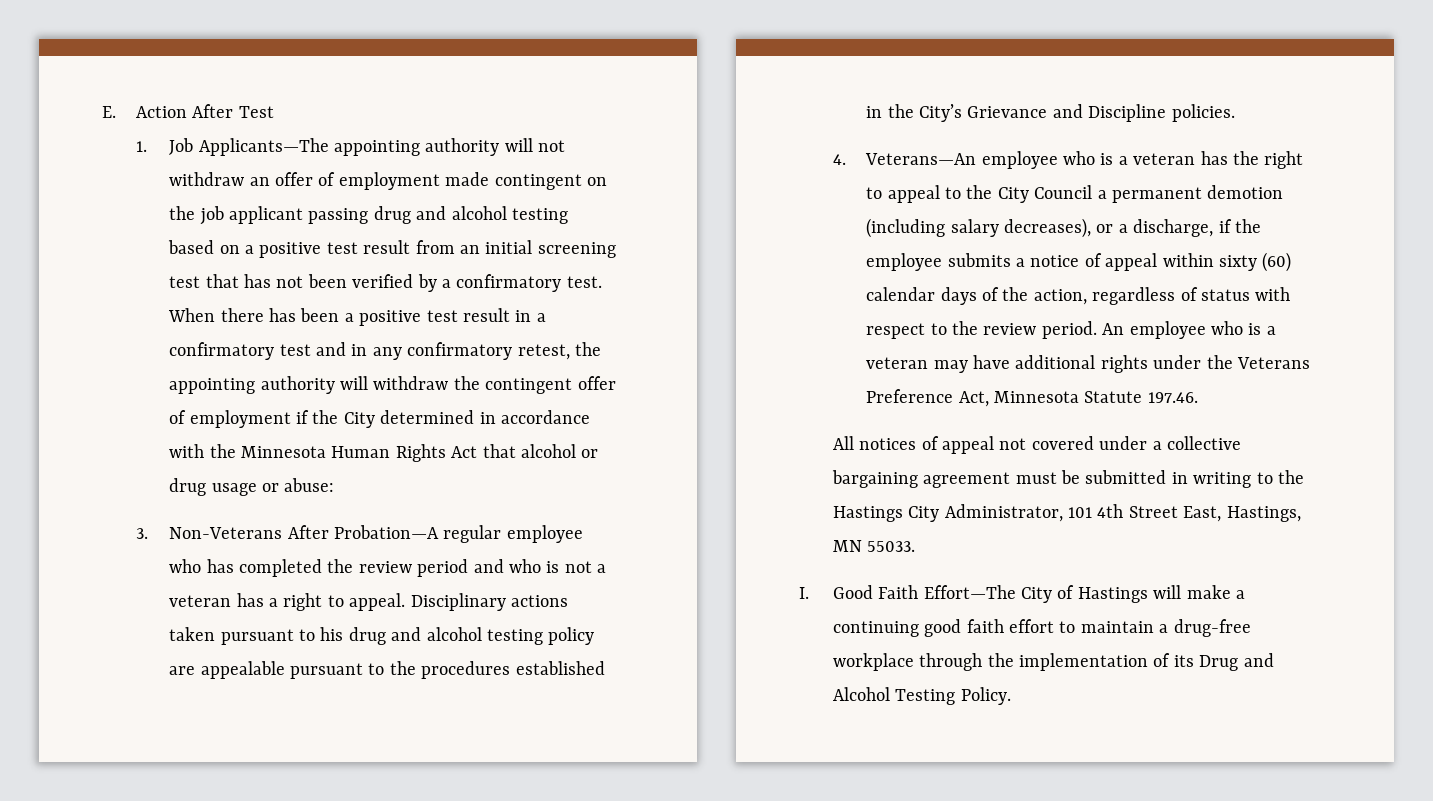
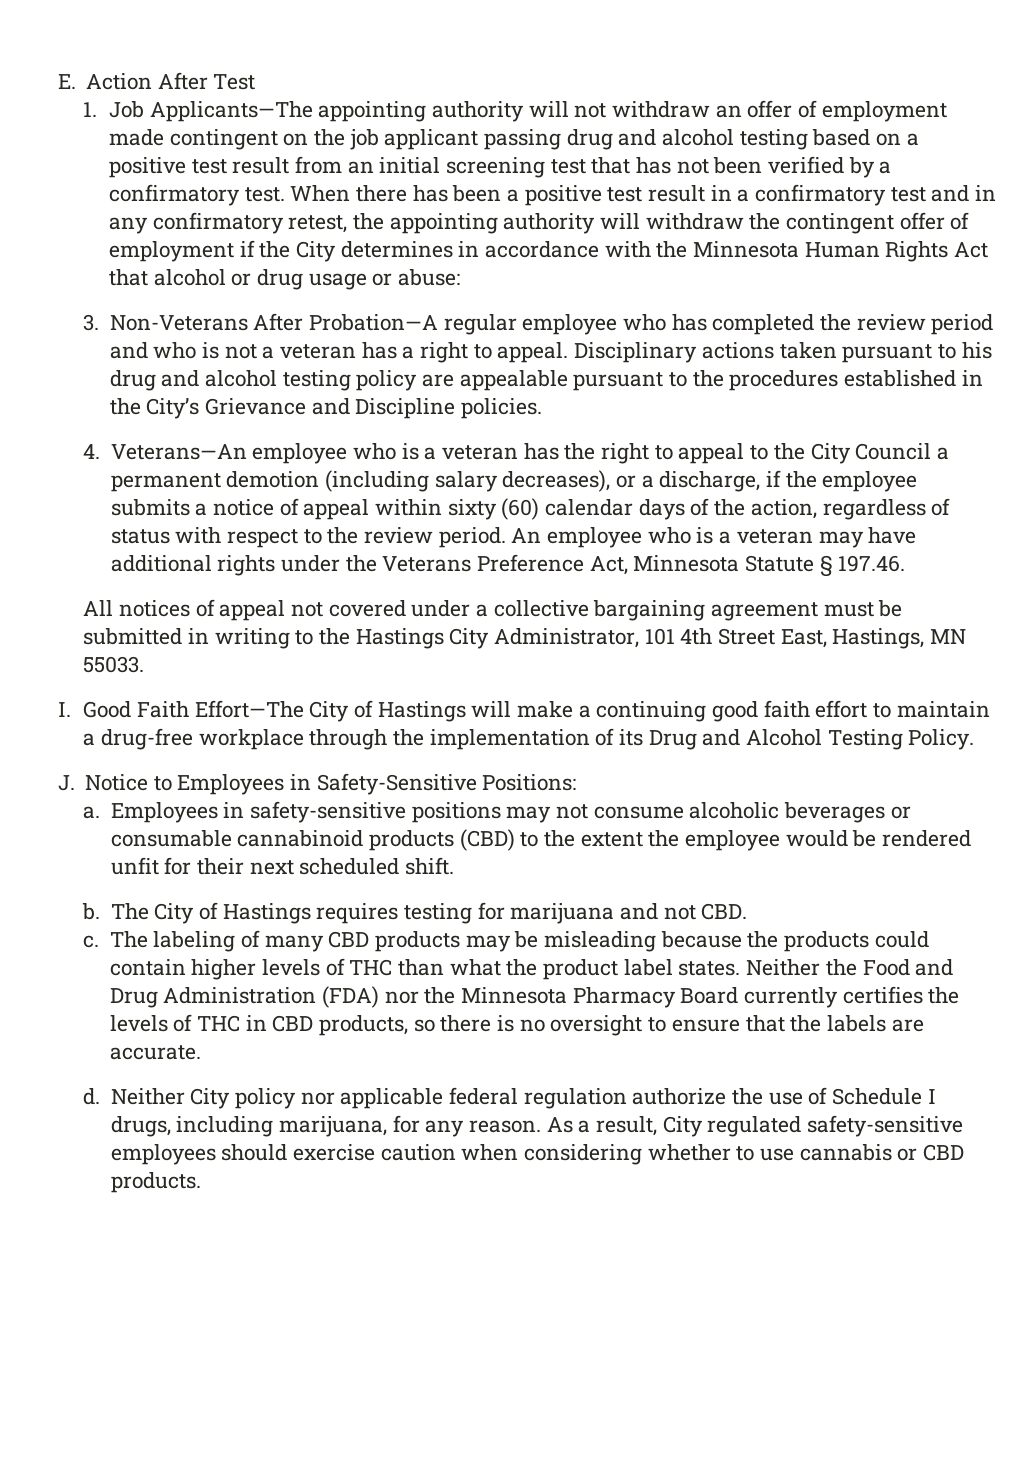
- When there has been a positive test result in a confirmatory test and in any confirmatory retest, the appointing authority will withdraw the contingent offer of employment if the City determined in accordance with the Minnesota Human Rights Act that alcohol or drug usage or abuse:
+ When there has been a positive test result in a confirmatory test and in any confirmatory retest, the appointing authority will withdraw the contingent offer of employment if the City determines in accordance with the Minnesota Human Rights Act that alcohol or drug usage or abuse:
- An employee who is a veteran may have additional rights under the Veterans Preference Act, Minnesota Statute 197.46.
+ An employee who is a veteran may have additional rights under the Veterans Preference Act, Minnesota Statute § 197.46.
+ J. Notice to Employees in Safety-Sensitive Positions:
+ a. Employees in safety-sensitive positions may not consume alcoholic beverages or consumable cannabinoid products (CBD) to the extent the employee would be rendered unfit for their next scheduled shift.
+ b. The City of Hastings requires testing for marijuana and not CBD.
+ c. The labeling of many CBD products may be misleading because the products could contain higher levels of THC than what the product label states. Neither the Food and Drug Administration (FDA) nor the Minnesota Pharmacy Board currently certifies the levels of THC in CBD products, so there is no oversight to ensure that the labels are accurate.
+ d. Neither City policy nor applicable federal regulation authorize the use of Schedule I drugs, including marijuana, for any reason. As a result, City regulated safety-sensitive employees should exercise caution when considering whether to use cannabis or CBD products.

